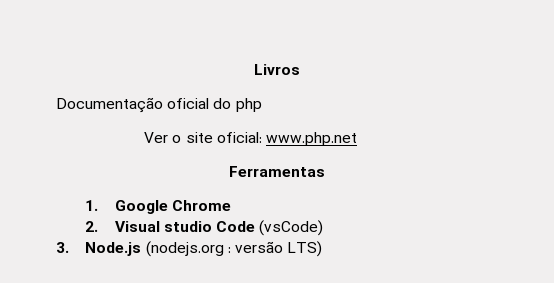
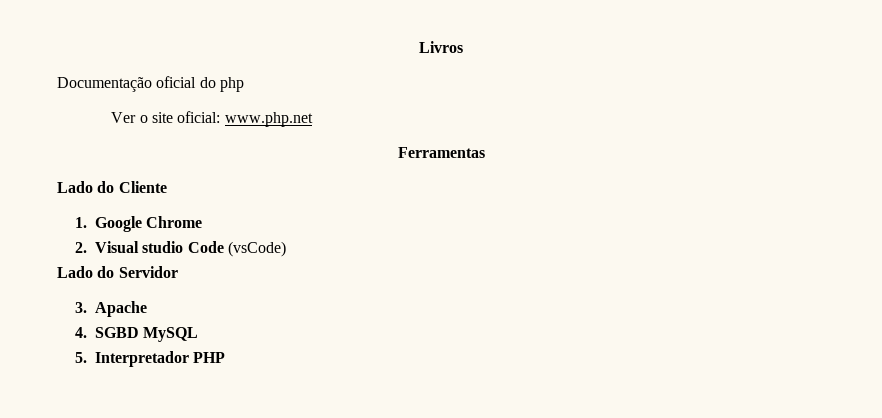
+ Lado do Cliente
- 3. Node.js (nodejs.org : versão LTS)
+ Lado do Servidor
+ 3. Apache
+ 4. SGBD MySQL
+ 5. Interpretador PHP

